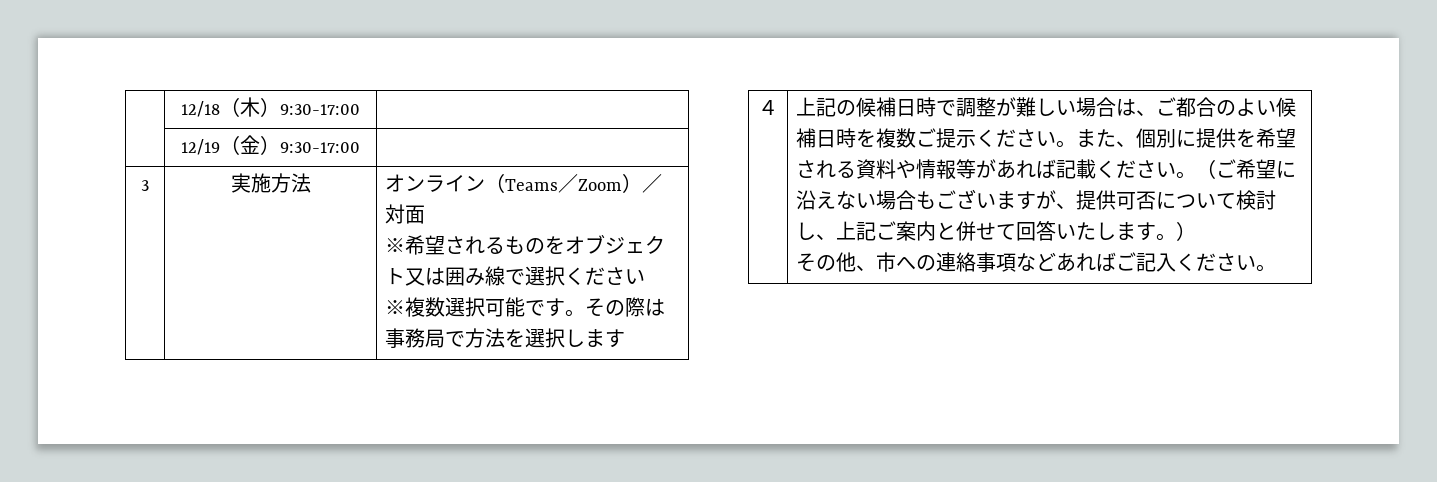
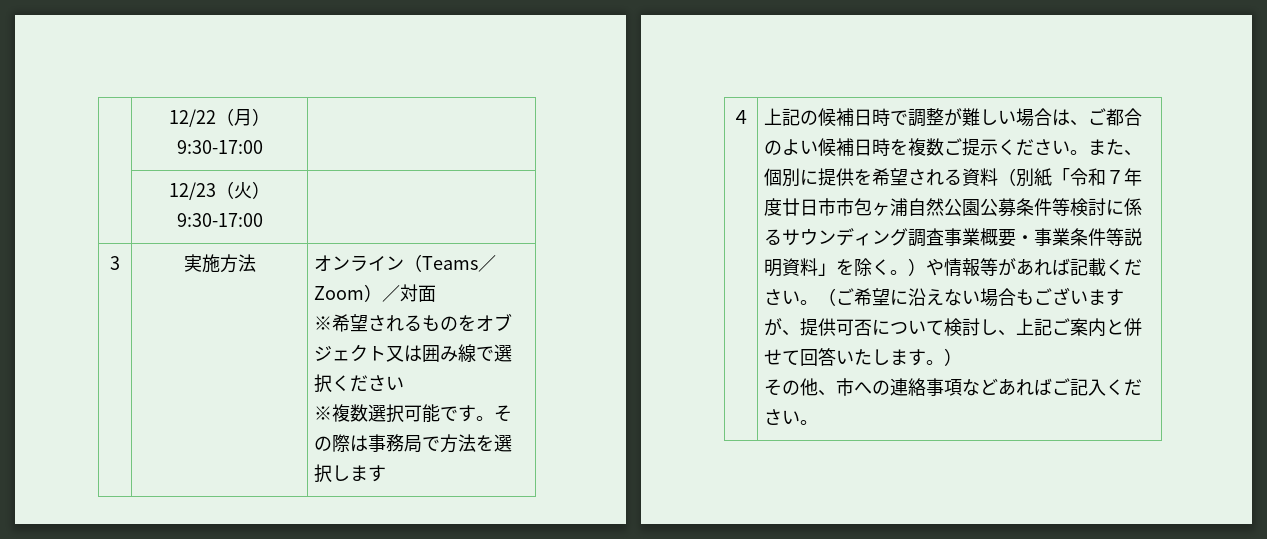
- | 12/18（木）9:30-17:00 |
+ | 12/22（月）9:30-17:00 |
- | 12/19（金）9:30-17:00 |
+ | 12/23（火）9:30-17:00 |
- また、個別に提供を希望される資料や情報等があれば記載ください。
+ また、個別に提供を希望される資料（別紙「令和７年度廿日市市包ヶ浦自然公園公募条件等検討に係るサウンディング調査事業概要・事業条件等説明資料」を除く。）や情報等があれば記載ください。

